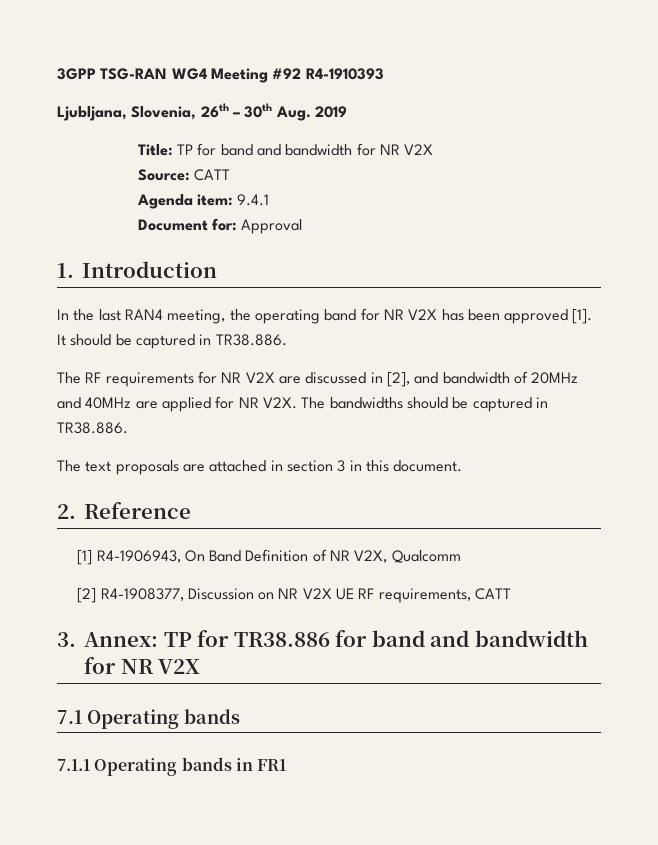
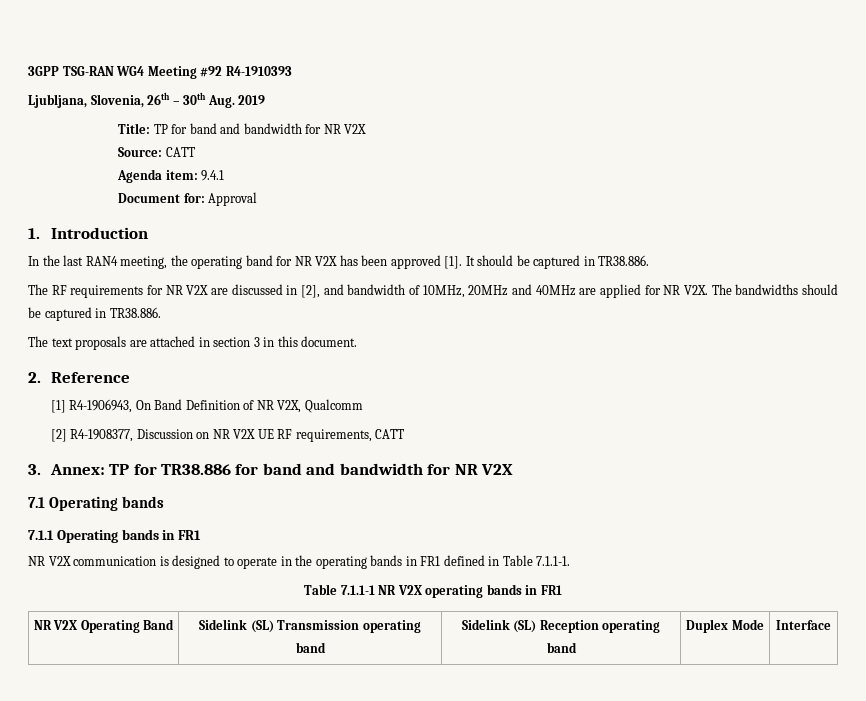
- The RF requirements for NR V2X are discussed in [2], and bandwidth of 20MHz and 40MHz are applied for NR V2X. The bandwidths should be captured in TR38.886.
+ The RF requirements for NR V2X are discussed in [2], and bandwidth of 10MHz, 20MHz and 40MHz are applied for NR V2X. The bandwidths should be captured in TR38.886.
+ NR V2X communication is designed to operate in the operating bands in FR1 defined in Table 7.1.1-1.
+ Table 7.1.1-1 NR V2X operating bands in FR1
+ NR V2X Operating Band | Sidelink (SL) Transmission operating band | Sidelink (SL) Reception operating band | Duplex Mode | Interface

